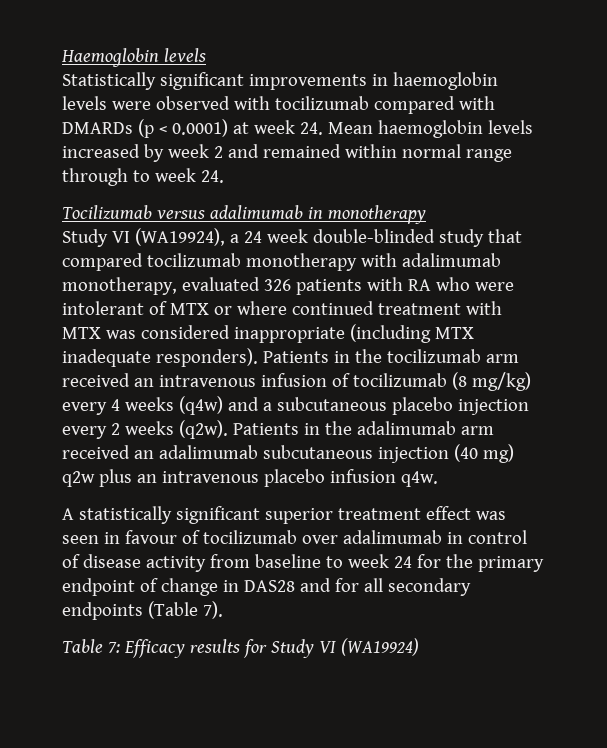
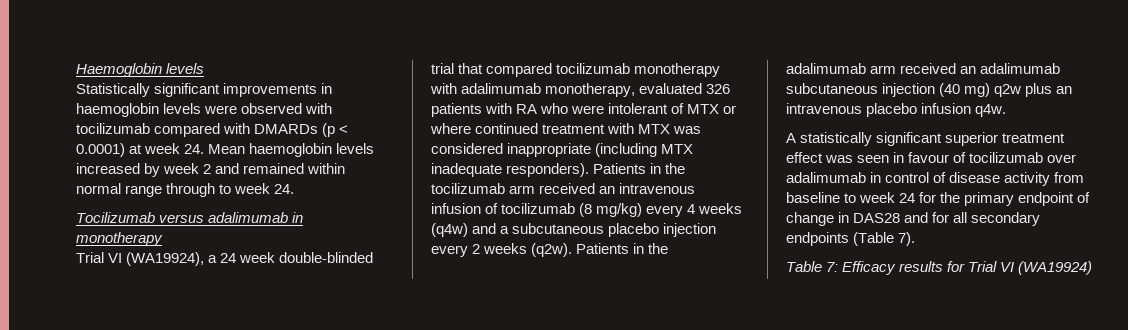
- Study VI (WA19924), a 24 week double-blinded study that compared tocilizumab monotherapy with adalimumab monotherapy, evaluated 326 patients with RA who were intolerant of MTX or where continued treatment with MTX was considered inappropriate (including MTX inadequate responders).
+ Trial VI (WA19924), a 24 week double-blinded trial that compared tocilizumab monotherapy with adalimumab monotherapy, evaluated 326 patients with RA who were intolerant of MTX or where continued treatment with MTX was considered inappropriate (including MTX inadequate responders).
- Table 7: Efficacy results for Study VI (WA19924)
+ Table 7: Efficacy results for Trial VI (WA19924)

